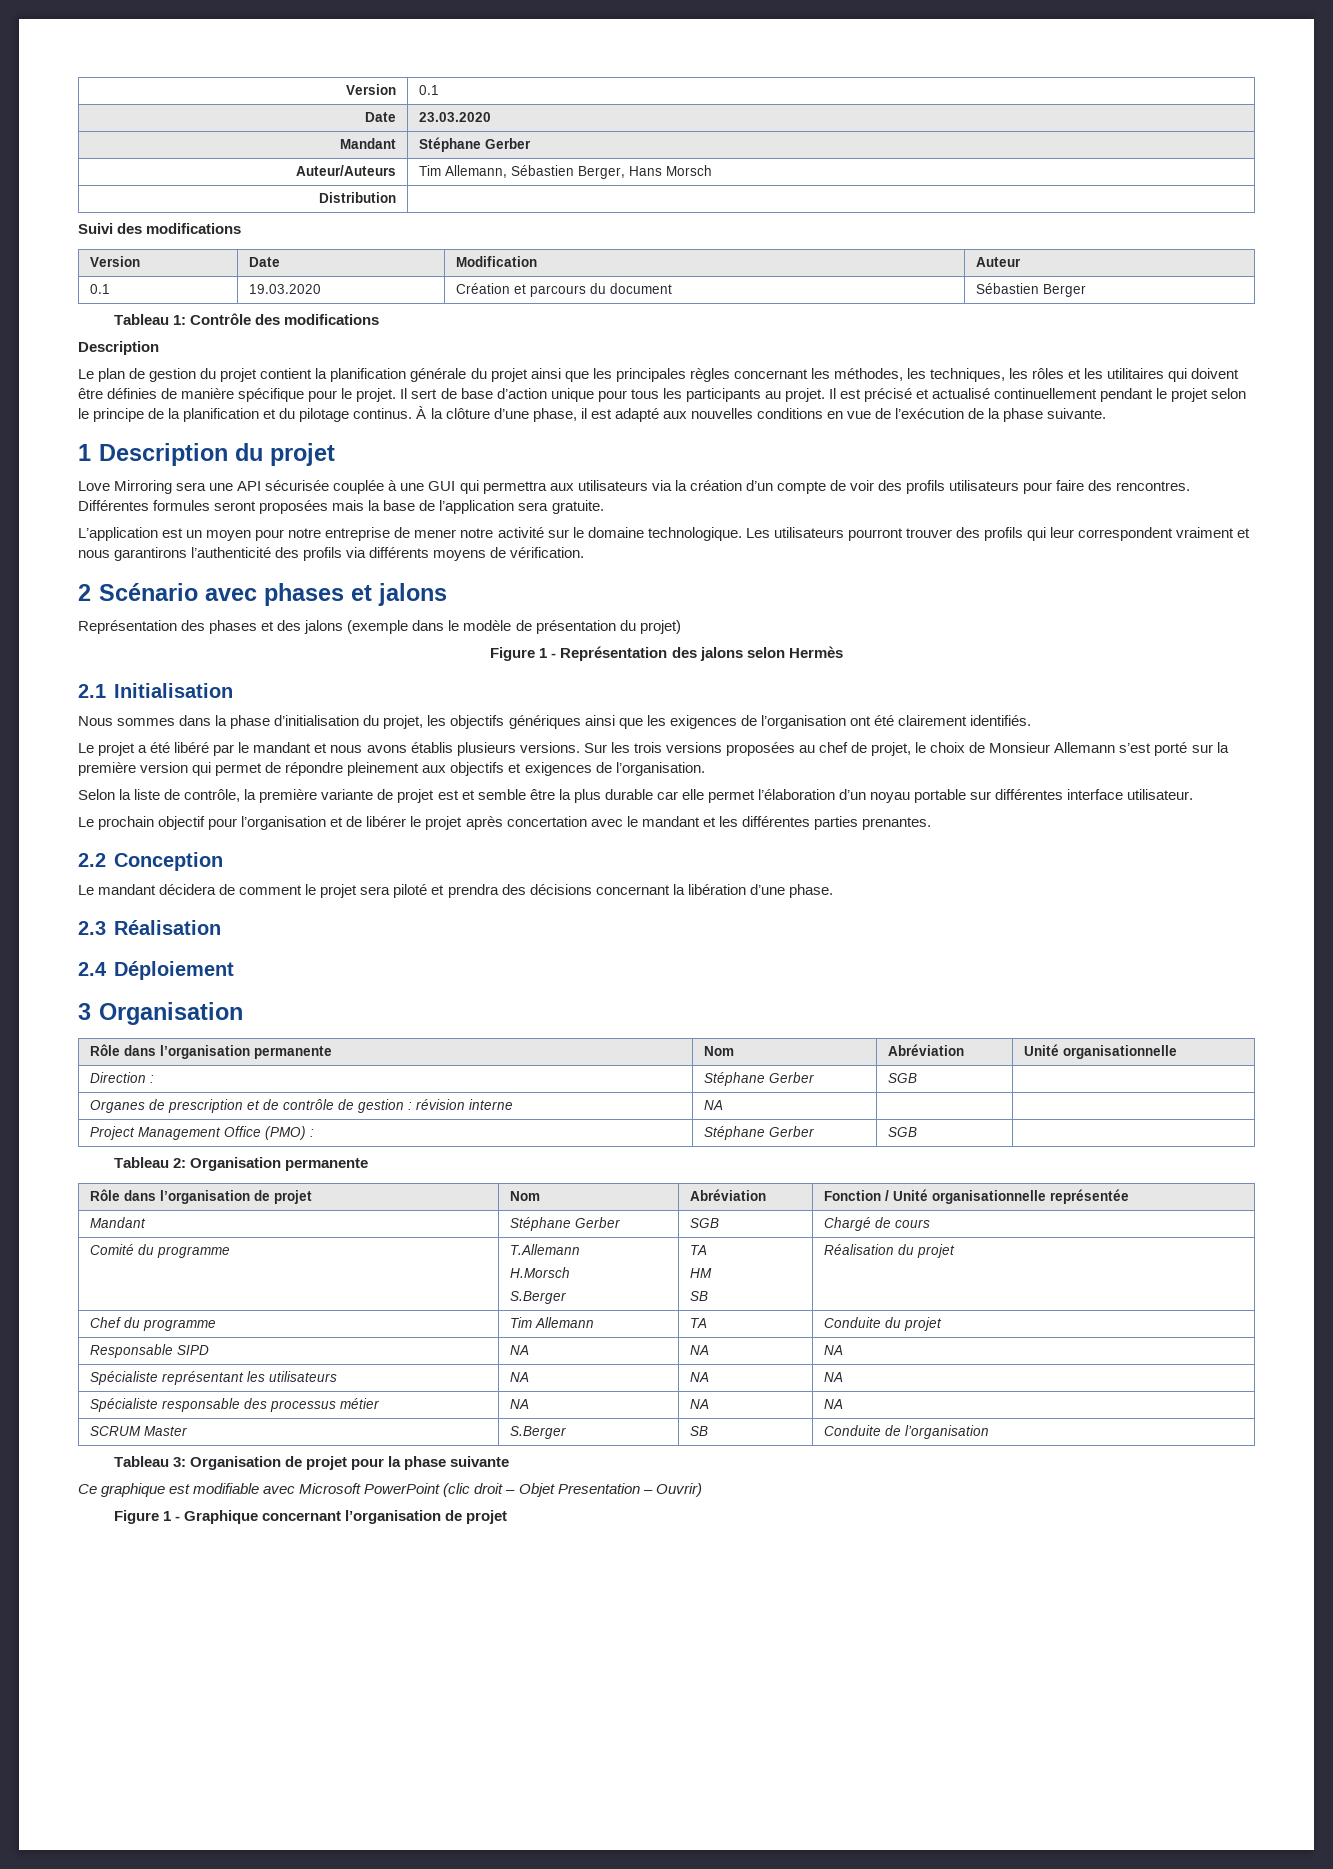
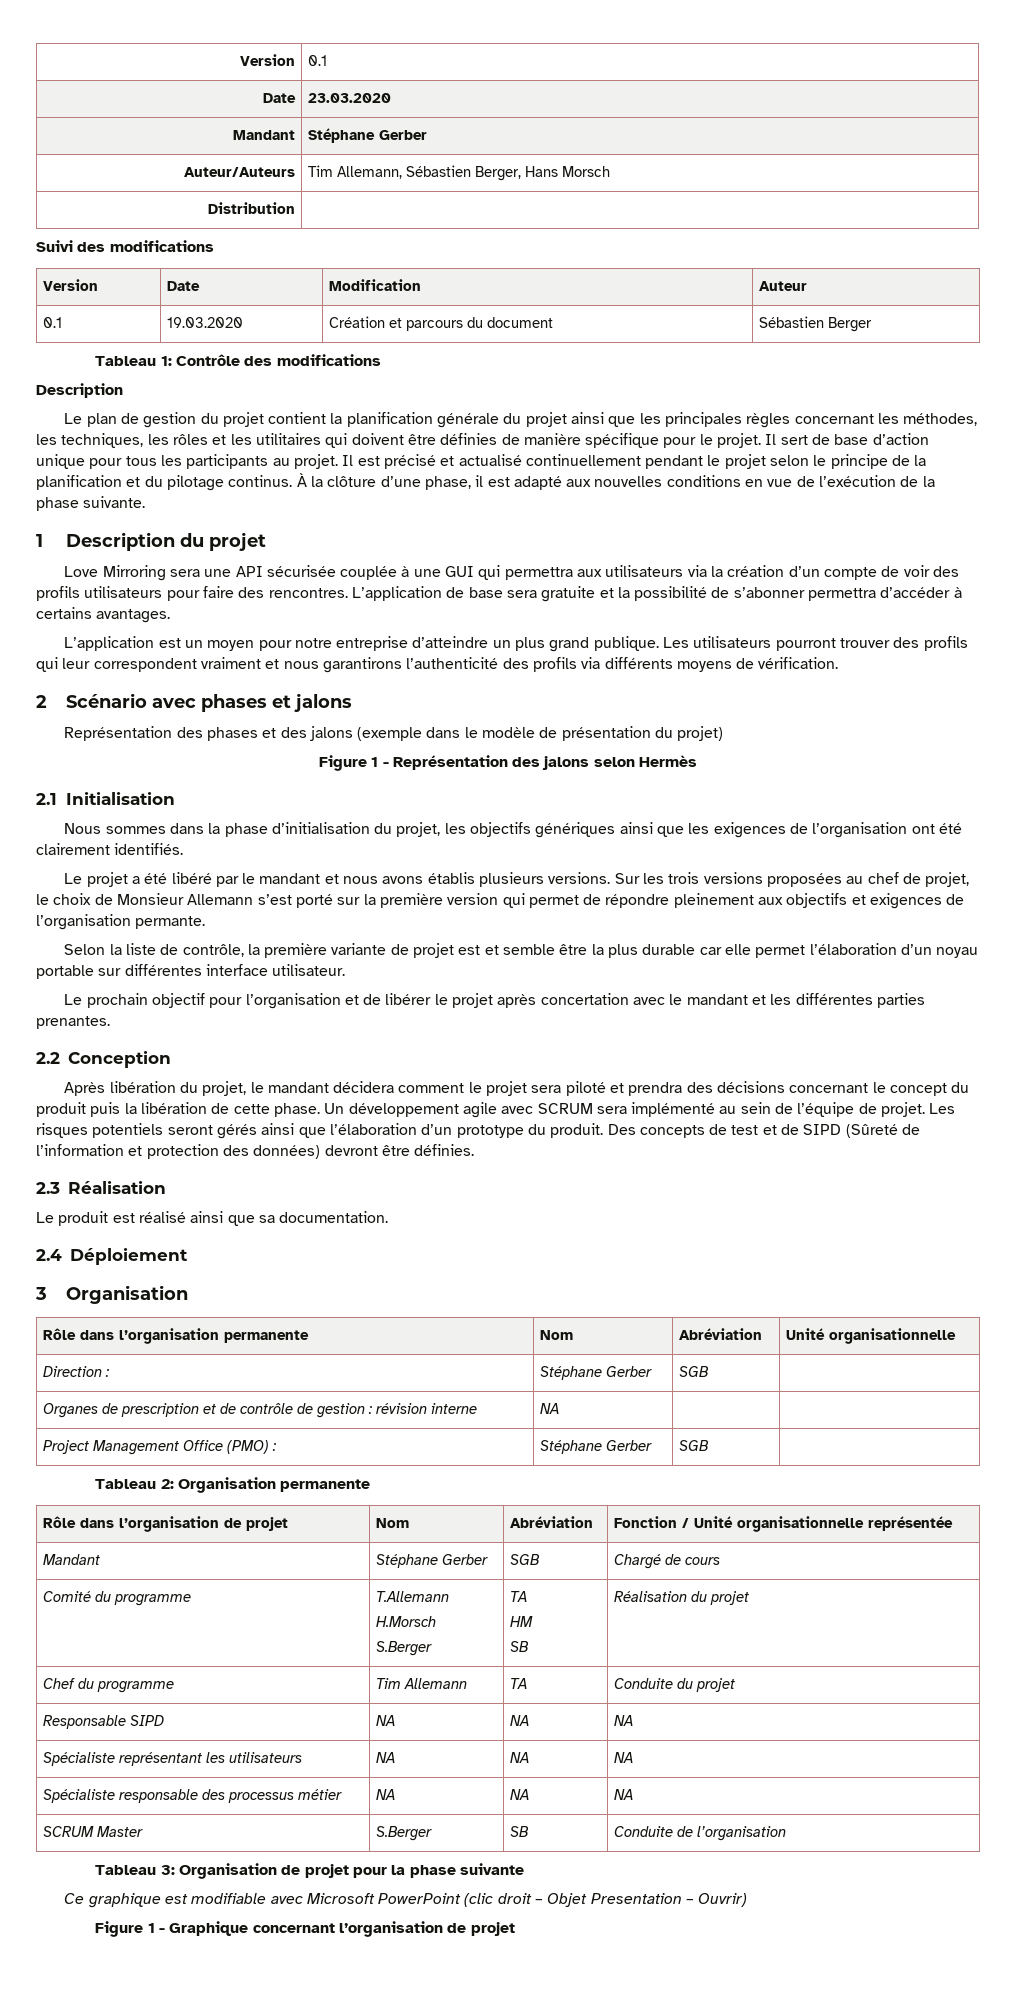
- Différentes formules seront proposées mais la base de l’application sera gratuite.
+ L’application de base sera gratuite et la possibilité de s’abonner permettra d’accéder à certains avantages.
- L’application est un moyen pour notre entreprise de mener notre activité sur le domaine technologique.
+ L’application est un moyen pour notre entreprise d’atteindre un plus grand publique.
- Sur les trois versions proposées au chef de projet, le choix de Monsieur Allemann s’est porté sur la première version qui permet de répondre pleinement aux objectifs et exigences de l’organisation.
+ Sur les trois versions proposées au chef de projet, le choix de Monsieur Allemann s’est porté sur la première version qui permet de répondre pleinement aux objectifs et exigences de l’organisation permante.
- Le mandant décidera de comment le projet sera piloté et prendra des décisions concernant la libération d’une phase.
+ Après libération du projet, le mandant décidera comment le projet sera piloté et prendra des décisions concernant le concept du produit puis la libération de cette phase. Un développement agile avec SCRUM sera implémenté au sein de l’équipe de projet. Les risques potentiels seront gérés ainsi que l’élaboration d’un prototype du produit. Des concepts de test et de SIPD (Sûreté de l’information et protection des données) devront être définies.
  2.3 Réalisation
+ Le produit est réalisé ainsi que sa documentation.

